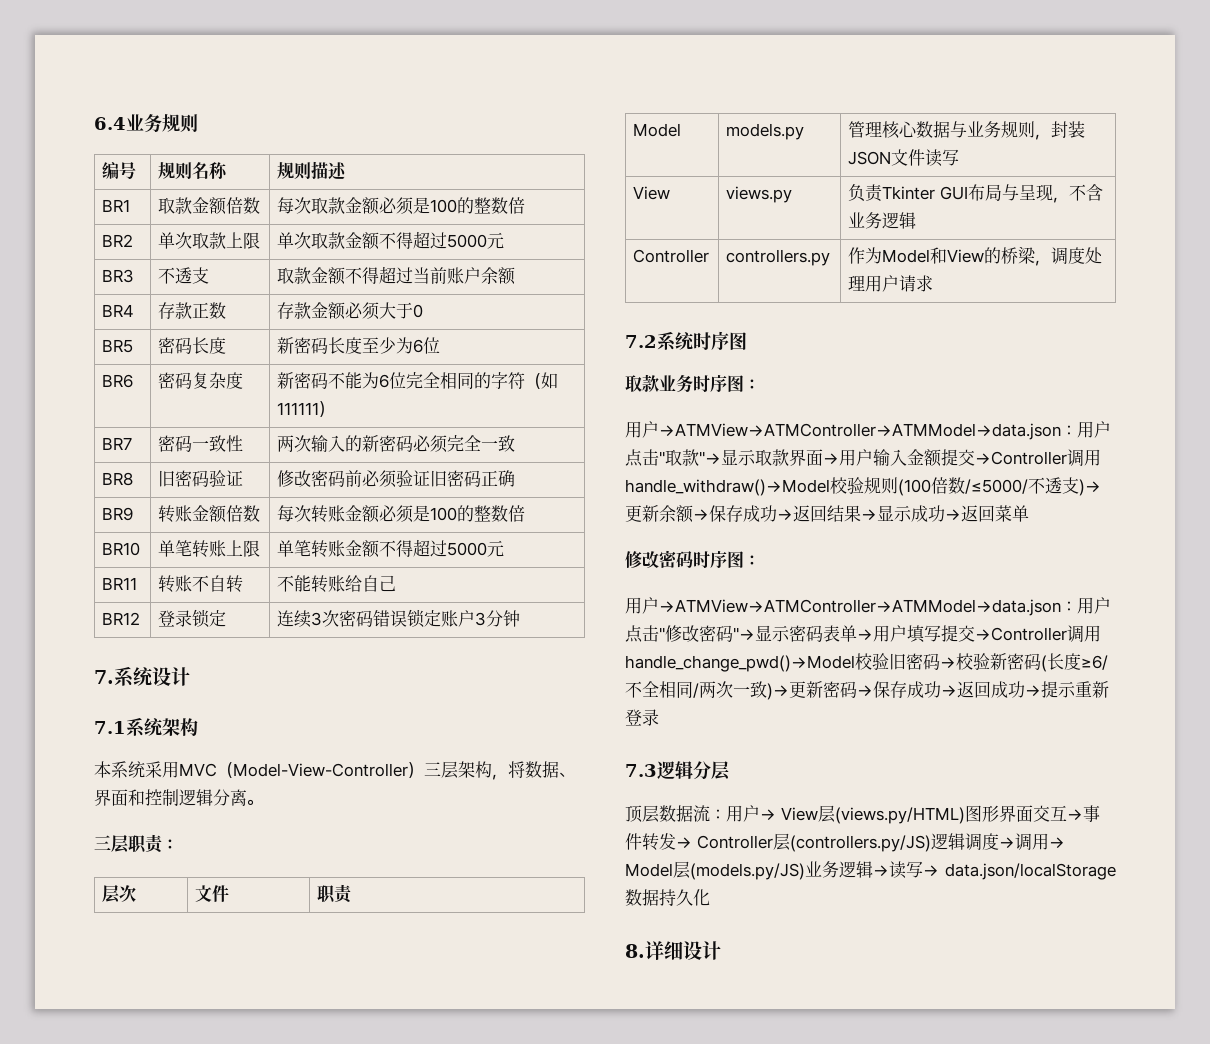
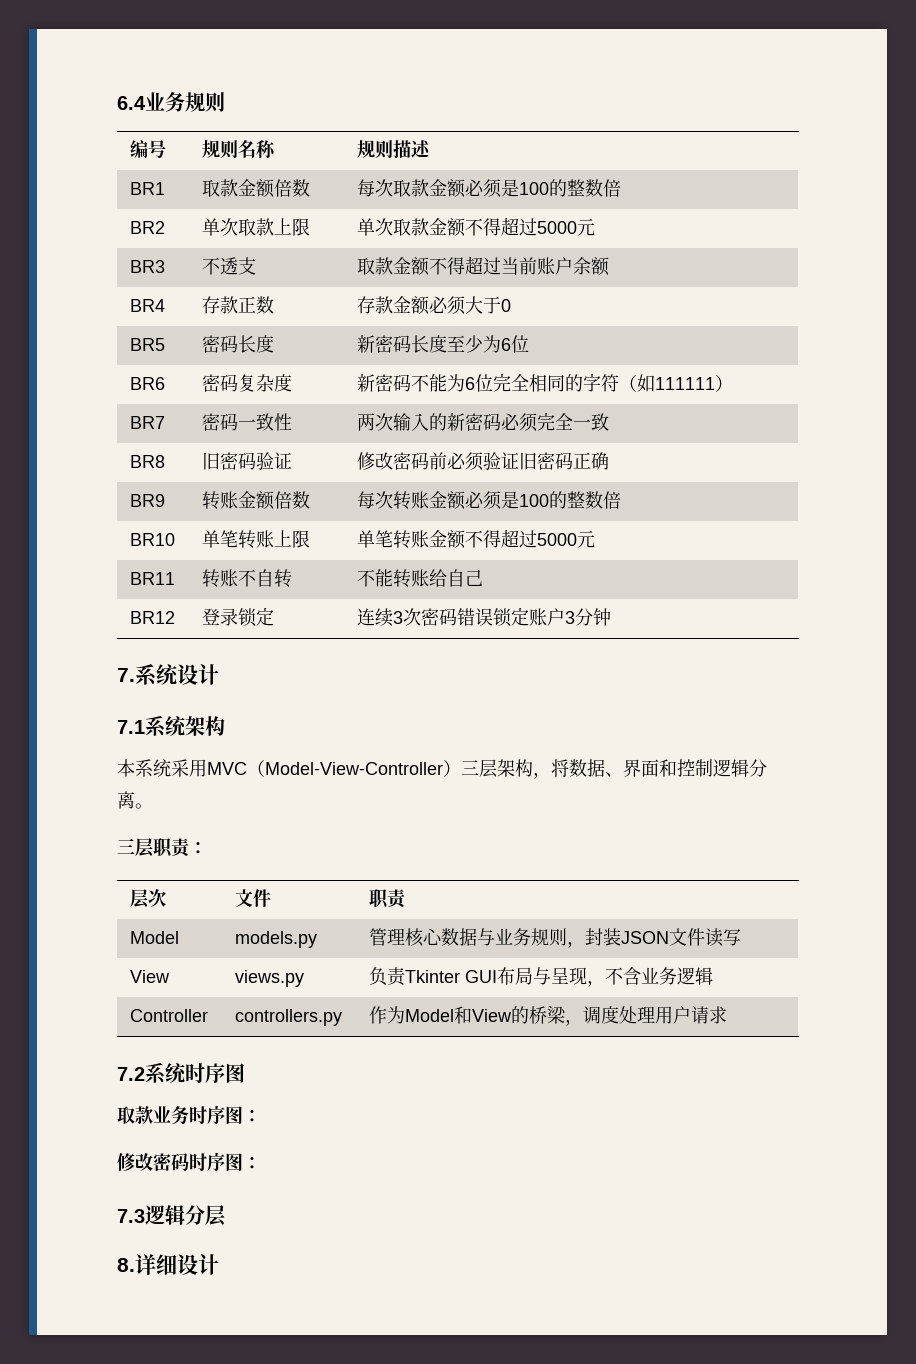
- 用户→ATMView→ATMController→ATMModel→data.json：用户点击"取款"→显示取款界面→用户输入金额提交→Controller调用handle_withdraw()→Model校验规则(100倍数/≤5000/不透支)→更新余额→保存成功→返回结果→显示成功→返回菜单
  修改密码时序图：
- 用户→ATMView→ATMController→ATMModel→data.json：用户点击"修改密码"→显示密码表单→用户填写提交→Controller调用handle_change_pwd()→Model校验旧密码→校验新密码(长度≥6/不全相同/两次一致)→更新密码→保存成功→返回成功→提示重新登录
  7.3逻辑分层
- 顶层数据流：用户→ View层(views.py/HTML)图形界面交互→事件转发→ Controller层(controllers.py/JS)逻辑调度→调用→ Model层(models.py/JS)业务逻辑→读写→ data.json/localStorage数据持久化

